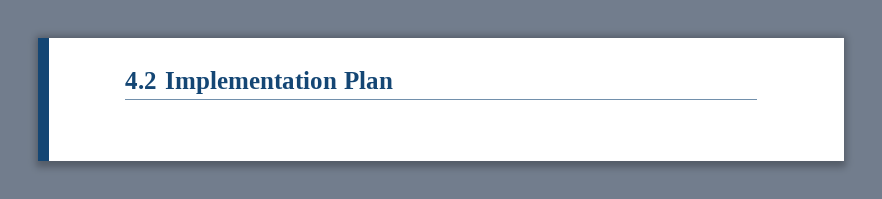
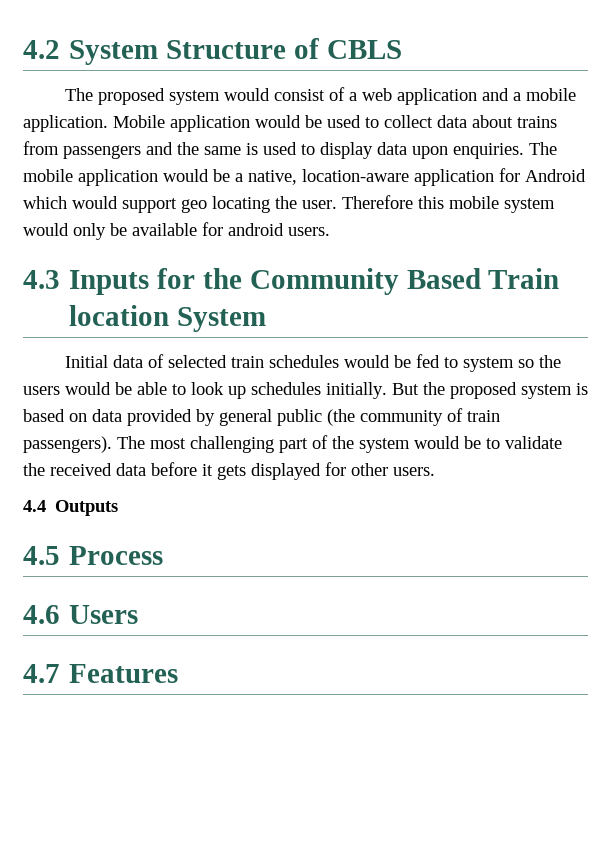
- 4.2 Implementation Plan
+ 4.2 System Structure of CBLS
+ The proposed system would consist of a web application and a mobile application. Mobile application would be used to collect data about trains from passengers and the same is used to display data upon enquiries. The mobile application would be a native, location-aware application for Android which would support geo locating the user. Therefore this mobile system would only be available for android users.
+ 4.3 Inputs for the Community Based Train location System
+ Initial data of selected train schedules would be fed to system so the users would be able to look up schedules initially. But the proposed system is based on data provided by general public (the community of train passengers). The most challenging part of the system would be to validate the received data before it gets displayed for other users.
+ 4.4 Outputs
+ 4.5 Process
+ 4.6 Users
+ 4.7 Features

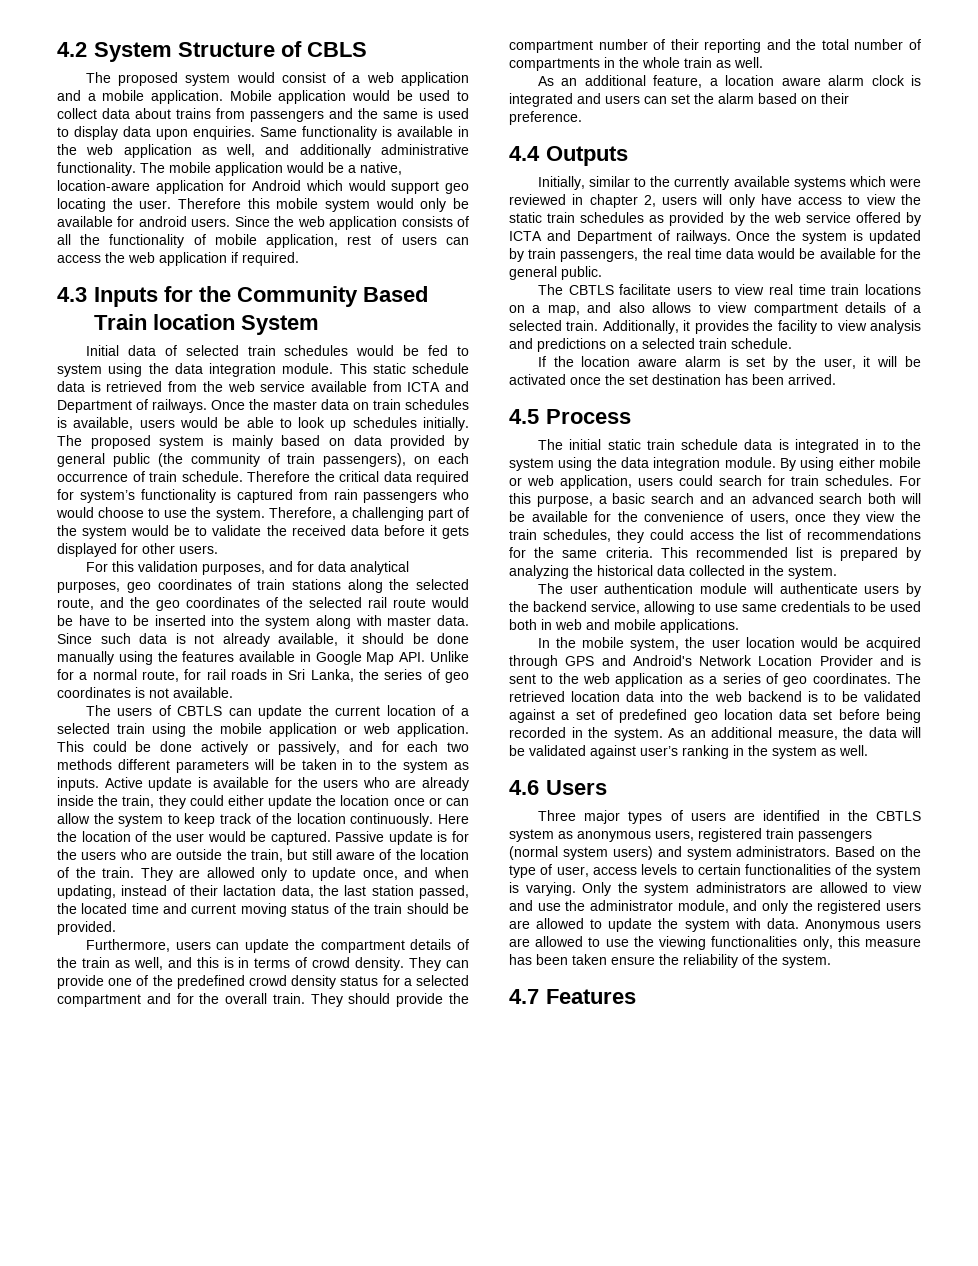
+ Same functionality is available in the web application as well, and additionally administrative functionality.
+ Since the web application consists of all the functionality of mobile application, rest of users can access the web application if required.
- Initial data of selected train schedules would be fed to system so the users would be able to look up schedules initially.
+ Initial data of selected train schedules would be fed to system using the data integration module. This static schedule data is retrieved from the web service available from ICTA and Department of railways. Once the master data on train schedules is available, users would be able to look up schedules initially.
- But the proposed system is based on data provided by general public (the community of train passengers). The most challenging part of the system would be to validate the received data before it gets displayed for other users.
+ The proposed system is mainly based on data provided by general public (the community of train passengers), on each occurrence of train schedule. Therefore the critical data required for system’s functionality is captured from rain passengers who would choose to use the system. Therefore, a challenging part of the system would be to validate the received data before it gets displayed for other users.
+ For this validation purposes, and for data analytical purposes, geo coordinates of train stations along the selected route, and the geo coordinates of the selected rail route would be have to be inserted into the system along with master data. Since such data is not already available, it should be done manually using the features available in Google Map API. Unlike for a normal route, for rail roads in Sri Lanka, the series of geo coordinates is not available.
+ The users of CBTLS can update the current location of a selected train using the mobile application or web application. This could be done actively or passively, and for each two methods different parameters will be taken in to the system as inputs. Active update is available for the users who are already inside the train, they could either update the location once or can allow the system to keep track of the location continuously. Here the location of the user would be captured. Passive update is for the users who are outside the train, but still aware of the location of the train. They are allowed only to update once, and when updating, instead of their lactation data, the last station passed, the located time and current moving status of the train should be provided.
+ Furthermore, users can update the compartment details of the train as well, and this is in terms of crowd density. They can provide one of the predefined crowd density status for a selected compartment and for the overall train. They should provide the compartment number of their reporting and the total number of compartments in the whole train as well.
+ As an additional feature, a location aware alarm clock is integrated and users can set the alarm based on their preference.
  4.4 Outputs
+ Initially, similar to the currently available systems which were reviewed in chapter 2, users will only have access to view the static train schedules as provided by the web service offered by ICTA and Department of railways. Once the system is updated by train passengers, the real time data would be available for the general public.
+ The CBTLS facilitate users to view real time train locations on a map, and also allows to view compartment details of a selected train. Additionally, it provides the facility to view analysis and predictions on a selected train schedule.
+ If the location aware alarm is set by the user, it will be activated once the set destination has been arrived.
  4.5 Process
+ The initial static train schedule data is integrated in to the system using the data integration module. By using either mobile or web application, users could search for train schedules. For this purpose, a basic search and an advanced search both will be available for the convenience of users, once they view the train schedules, they could access the list of recommendations for the same criteria. This recommended list is prepared by analyzing the historical data collected in the system.
+ The user authentication module will authenticate users by the backend service, allowing to use same credentials to be used both in web and mobile applications.
+ In the mobile system, the user location would be acquired through GPS and Android's Network Location Provider and is sent to the web application as a series of geo coordinates. The retrieved location data into the web backend is to be validated against a set of predefined geo location data set before being recorded in the system. As an additional measure, the data will be validated against user’s ranking in the system as well.
  4.6 Users
+ Three major types of users are identified in the CBTLS system as anonymous users, registered train passengers (normal system users) and system administrators. Based on the type of user, access levels to certain functionalities of the system is varying. Only the system administrators are allowed to view and use the administrator module, and only the registered users are allowed to update the system with data. Anonymous users are allowed to use the viewing functionalities only, this measure has been taken ensure the reliability of the system.

